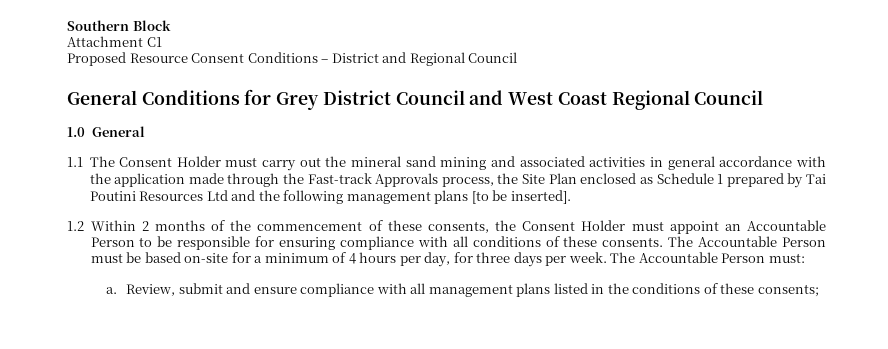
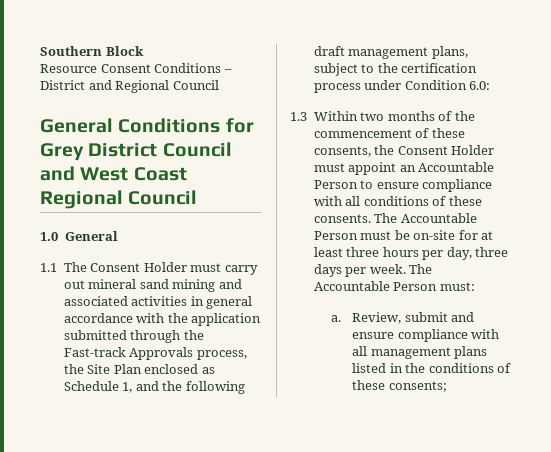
- Attachment C1
- Proposed Resource Consent Conditions – District and Regional Council
+ Resource Consent Conditions – District and Regional Council
- 1.1 The Consent Holder must carry out the mineral sand mining and associated activities in general accordance with the application made through the Fast-track Approvals process, the Site Plan enclosed as Schedule 1 prepared by Tai Poutini Resources Ltd and the following management plans [to be inserted].
- 1.2 Within 2 months of the commencement of these consents, the Consent Holder must appoint an Accountable Person to be responsible for ensuring compliance with all conditions of these consents.
+ 1.1 The Consent Holder must carry out mineral sand mining and associated activities in general accordance with the application submitted through the Fast-track Approvals process, the Site Plan enclosed as Schedule 1, and the following draft management plans, subject to the certification process under Condition 6.0:
+ 1.3 Within two months of the commencement of these consents, the Consent Holder must appoint an Accountable Person to ensure compliance with all conditions of these consents.
- The Accountable Person must be based on-site for a minimum of 4 hours per day, for three days per week.
+ The Accountable Person must be on-site for at least three hours per day, three days per week.

